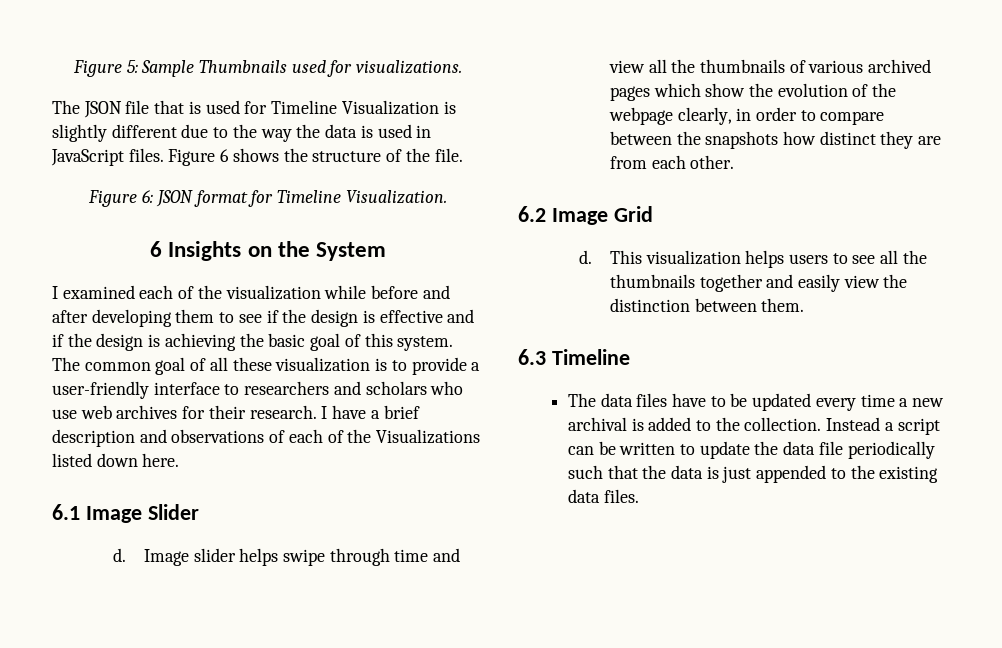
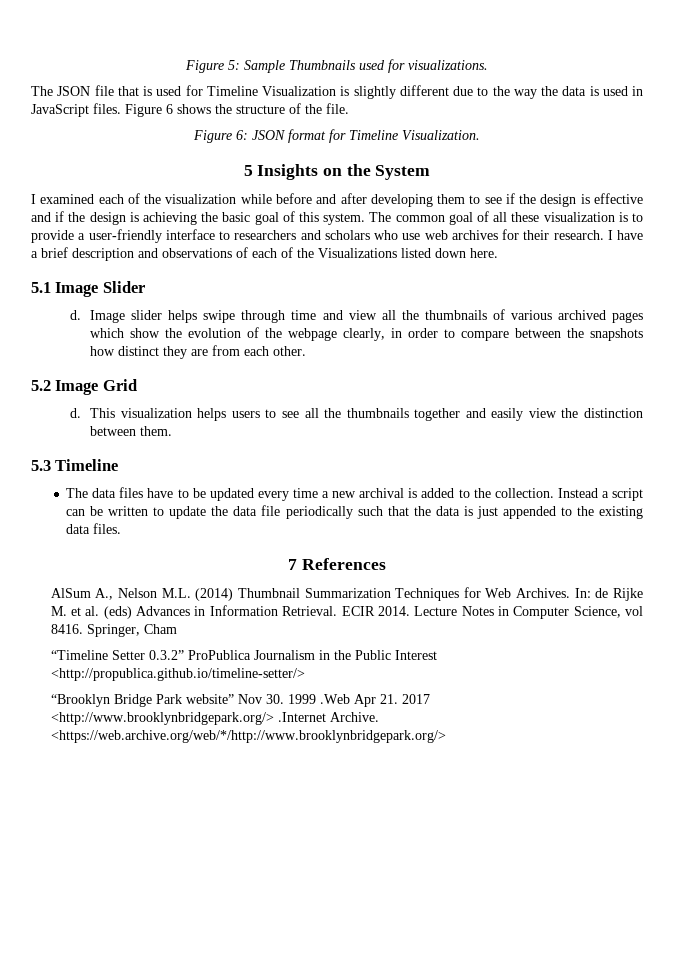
- 6 Insights on the System
+ 5 Insights on the System
- 6.1 Image Slider
+ 5.1 Image Slider
- 6.2 Image Grid
+ 5.2 Image Grid
- 6.3 Timeline
+ 5.3 Timeline
+ 7 References
+ AlSum A., Nelson M.L. (2014) Thumbnail Summarization Techniques for Web Archives. In: de Rijke M. et al. (eds) Advances in Information Retrieval. ECIR 2014. Lecture Notes in Computer Science, vol 8416. Springer, Cham
+ “Timeline Setter 0.3.2” ProPublica Journalism in the Public Interest <http://propublica.github.io/timeline-setter/>
+ “Brooklyn Bridge Park website” Nov 30. 1999 .Web Apr 21. 2017 <http://www.brooklynbridgepark.org/> .Internet Archive. <https://web.archive.org/web/*/http://www.brooklynbridgepark.org/>

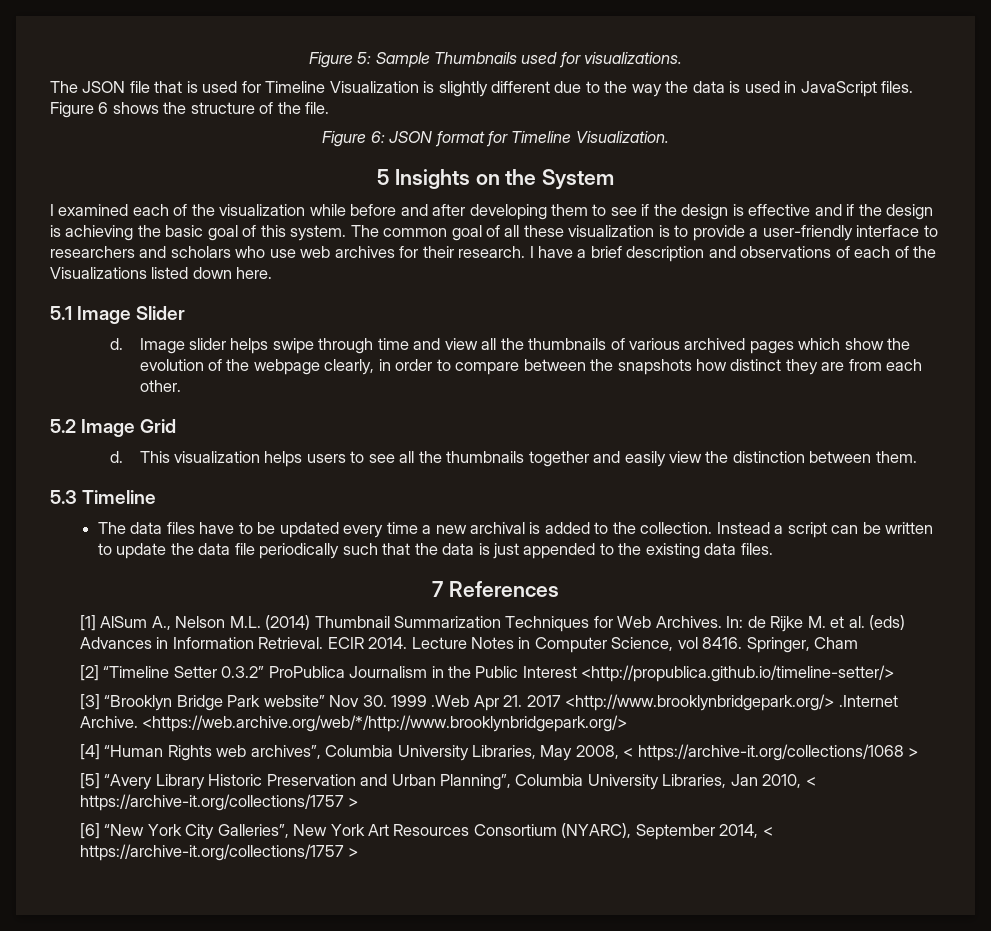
- AlSum A., Nelson M.L. (2014) Thumbnail Summarization Techniques for Web Archives.
+ [1] AlSum A., Nelson M.L. (2014) Thumbnail Summarization Techniques for Web Archives.
- “Timeline Setter 0.3.2” ProPublica Journalism in the Public Interest <http://propublica.github.io/timeline-setter/>
+ [2] “Timeline Setter 0.3.2” ProPublica Journalism in the Public Interest <http://propublica.github.io/timeline-setter/>
- “Brooklyn Bridge Park website” Nov 30. 1999 .Web Apr 21. 2017 <http://www.brooklynbridgepark.org/> .Internet Archive.
+ [3] “Brooklyn Bridge Park website” Nov 30. 1999 .Web Apr 21. 2017 <http://www.brooklynbridgepark.org/> .Internet Archive.
+ [4] “Human Rights web archives”, Columbia University Libraries, May 2008, < https://archive-it.org/collections/1068 >
+ [5] “Avery Library Historic Preservation and Urban Planning”, Columbia University Libraries, Jan 2010, < https://archive-it.org/collections/1757 >
+ [6] “New York City Galleries”, New York Art Resources Consortium (NYARC), September 2014, < https://archive-it.org/collections/1757 >

